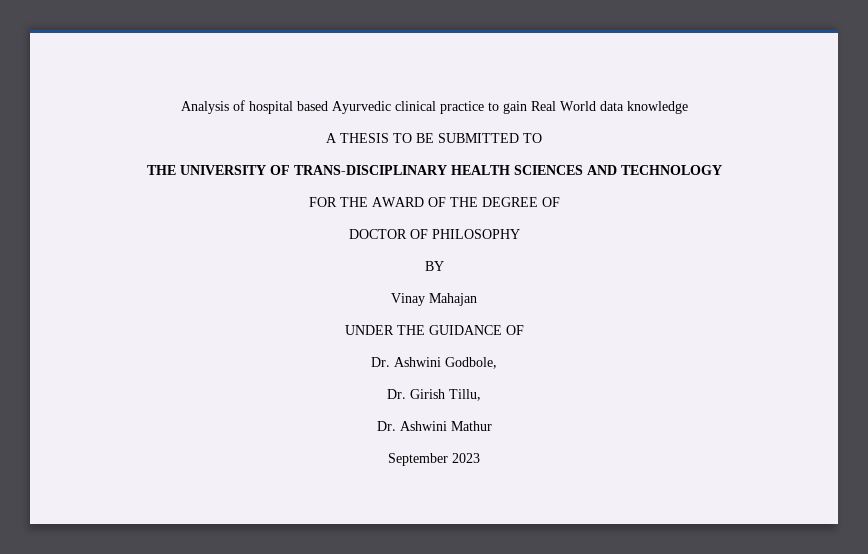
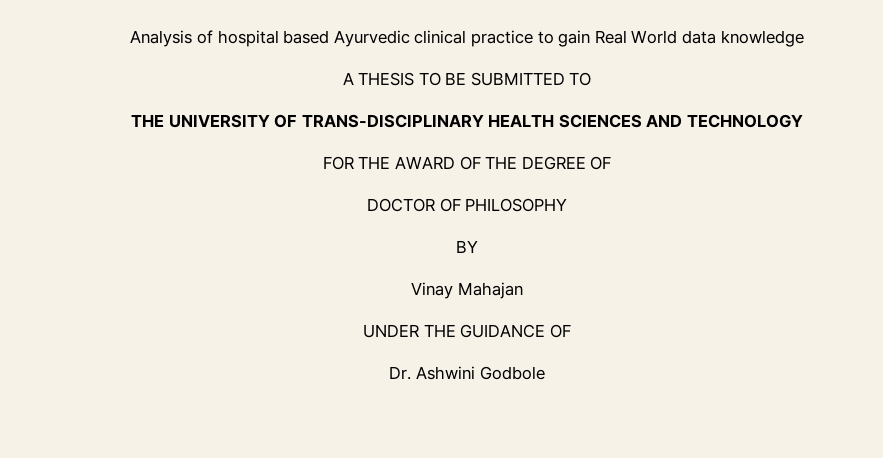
- Dr. Ashwini Godbole,
- Dr. Girish Tillu,
- Dr. Ashwini Mathur
- September 2023
+ Dr. Ashwini Godbole

